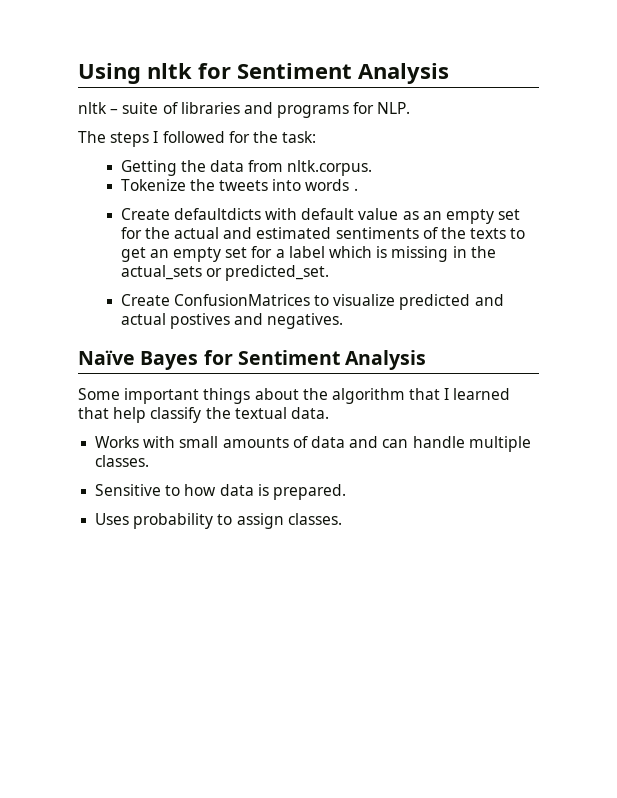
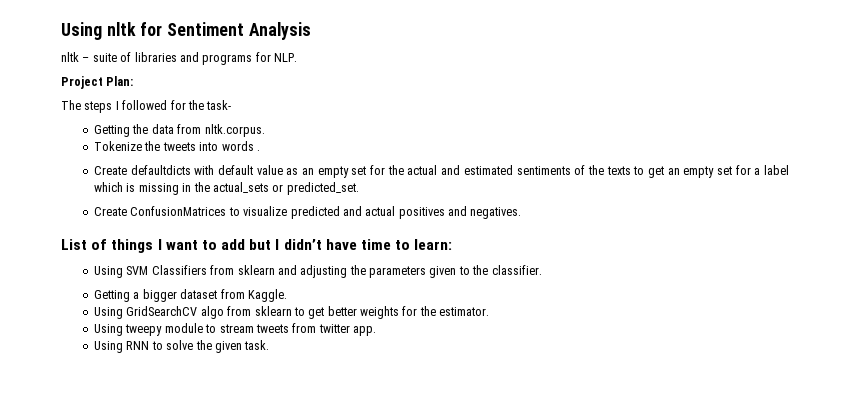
+ Project Plan:
- The steps I followed for the task:
+ The steps I followed for the task-
- Create ConfusionMatrices to visualize predicted and actual postives and negatives.
+ Create ConfusionMatrices to visualize predicted and actual positives and negatives.
- Naïve Bayes for Sentiment Analysis
- Some important things about the algorithm that I learned that help classify the textual data.
- Works with small amounts of data and can handle multiple classes.
- Sensitive to how data is prepared.
- Uses probability to assign classes.
+ List of things I want to add but I didn’t have time to learn:
+ Using SVM Classifiers from sklearn and adjusting the parameters given to the classifier.
+ Getting a bigger dataset from Kaggle.
+ Using GridSearchCV algo from sklearn to get better weights for the estimator.
+ Using tweepy module to stream tweets from twitter app.
+ Using RNN to solve the given task.

